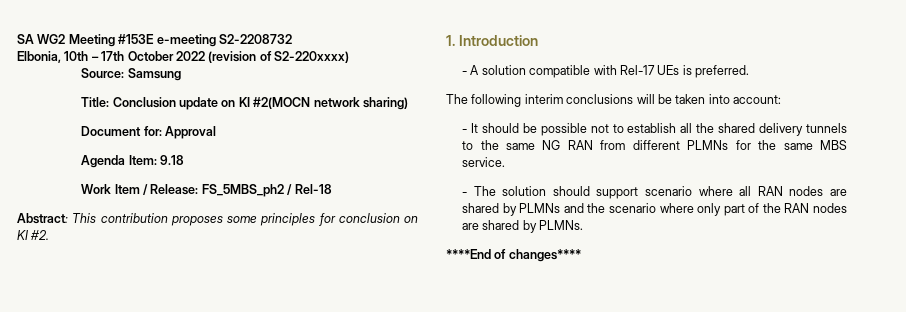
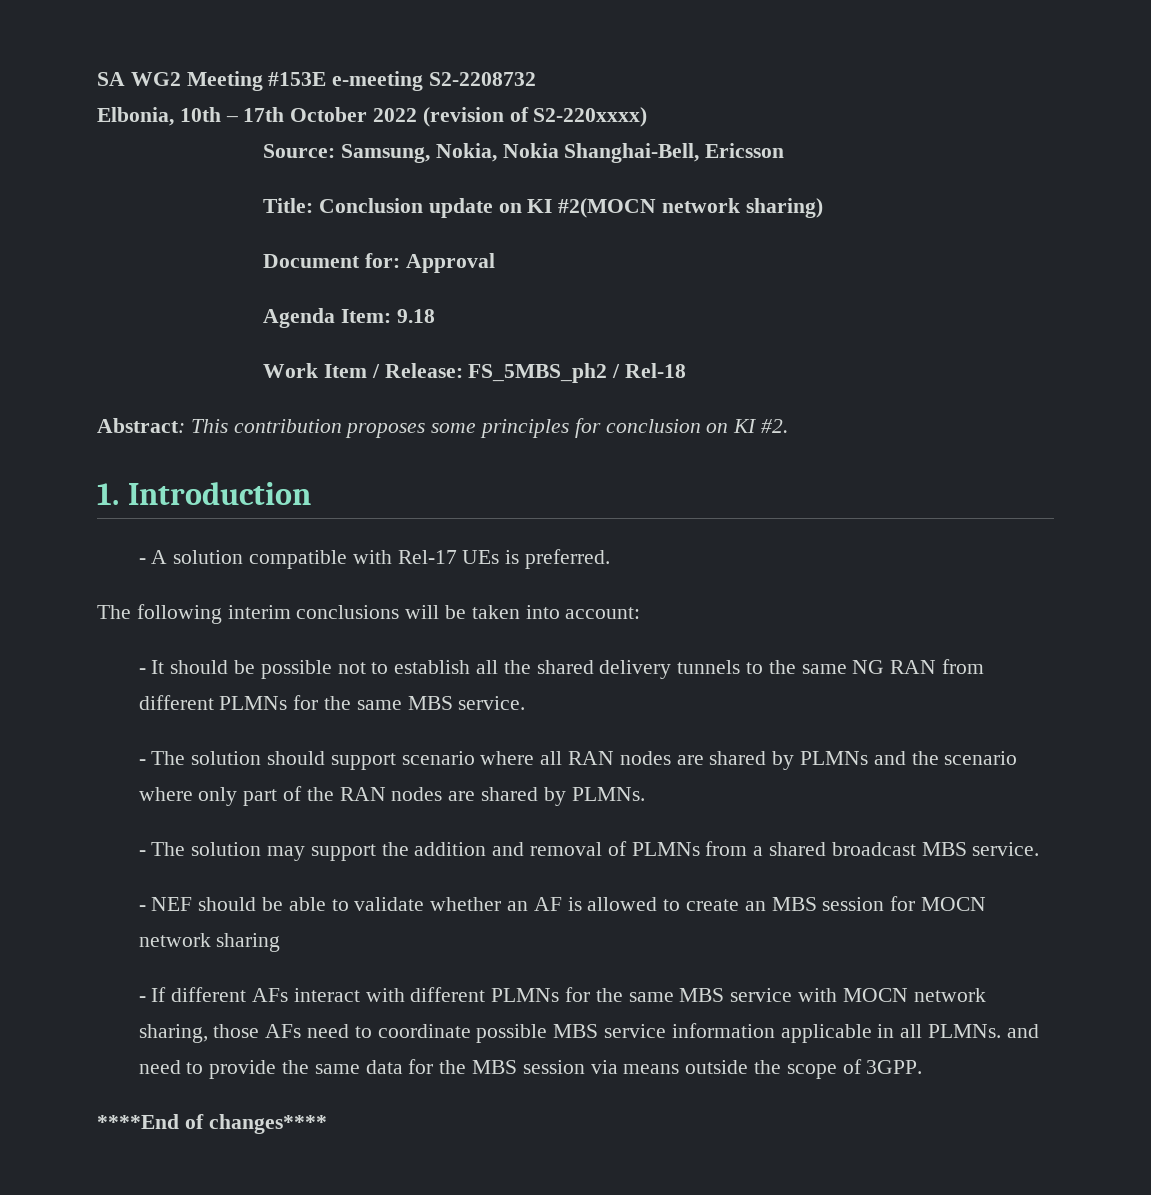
- Source: Samsung
+ Source: Samsung, Nokia, Nokia Shanghai-Bell, Ericsson
+ - The solution may support the addition and removal of PLMNs from a shared broadcast MBS service.
+ - NEF should be able to validate whether an AF is allowed to create an MBS session for MOCN network sharing
+ - If different AFs interact with different PLMNs for the same MBS service with MOCN network sharing, those AFs need to coordinate possible MBS service information applicable in all PLMNs. and need to provide the same data for the MBS session via means outside the scope of 3GPP.

